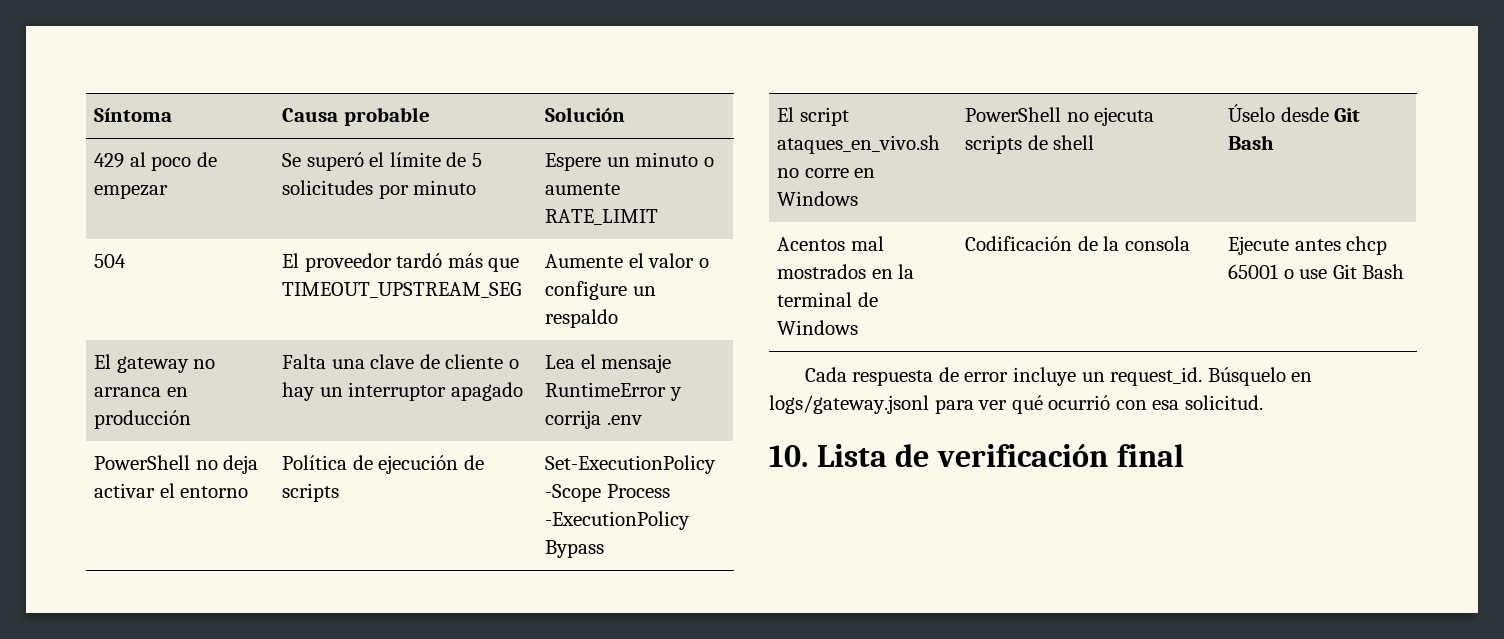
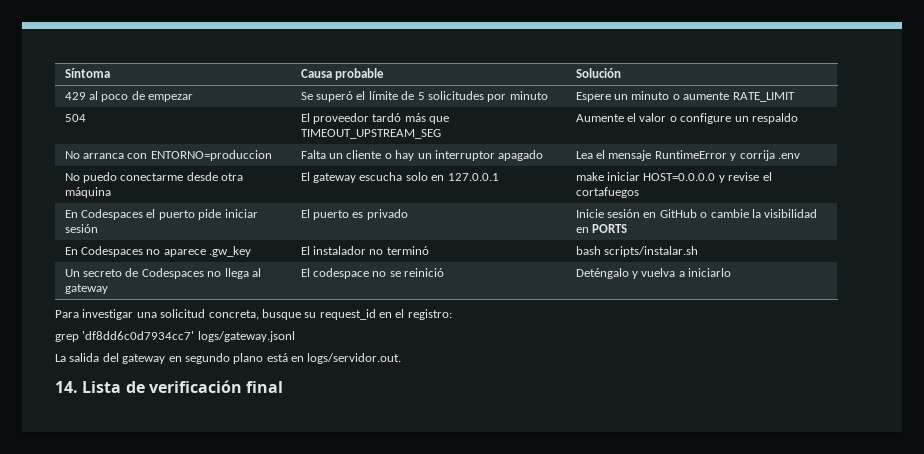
- El gateway no arranca en producción | Falta una clave de cliente o hay un interruptor apagado | Lea el mensaje RuntimeError y corrija .env
+ No arranca con ENTORNO=produccion | Falta un cliente o hay un interruptor apagado | Lea el mensaje RuntimeError y corrija .env
- PowerShell no deja activar el entorno | Política de ejecución de scripts | Set-ExecutionPolicy -Scope Process -ExecutionPolicy Bypass
- El script ataques_en_vivo.sh no corre en Windows | PowerShell no ejecuta scripts de shell | Úselo desde Git Bash
- Acentos mal mostrados en la terminal de Windows | Codificación de la consola | Ejecute antes chcp 65001 o use Git Bash
- Cada respuesta de error incluye un request_id. Búsquelo en logs/gateway.jsonl para ver qué ocurrió con esa solicitud.
- 10. Lista de verificación final
+ No puedo conectarme desde otra máquina | El gateway escucha solo en 127.0.0.1 | make iniciar HOST=0.0.0.0 y revise el cortafuegos
+ En Codespaces el puerto pide iniciar sesión | El puerto es privado | Inicie sesión en GitHub o cambie la visibilidad en PORTS
+ En Codespaces no aparece .gw_key | El instalador no terminó | bash scripts/instalar.sh
+ Un secreto de Codespaces no llega al gateway | El codespace no se reinició | Deténgalo y vuelva a iniciarlo
+ Para investigar una solicitud concreta, busque su request_id en el registro:
+ grep 'df8dd6c0d7934cc7' logs/gateway.jsonl
+ La salida del gateway en segundo plano está en logs/servidor.out.
+ 14. Lista de verificación final

